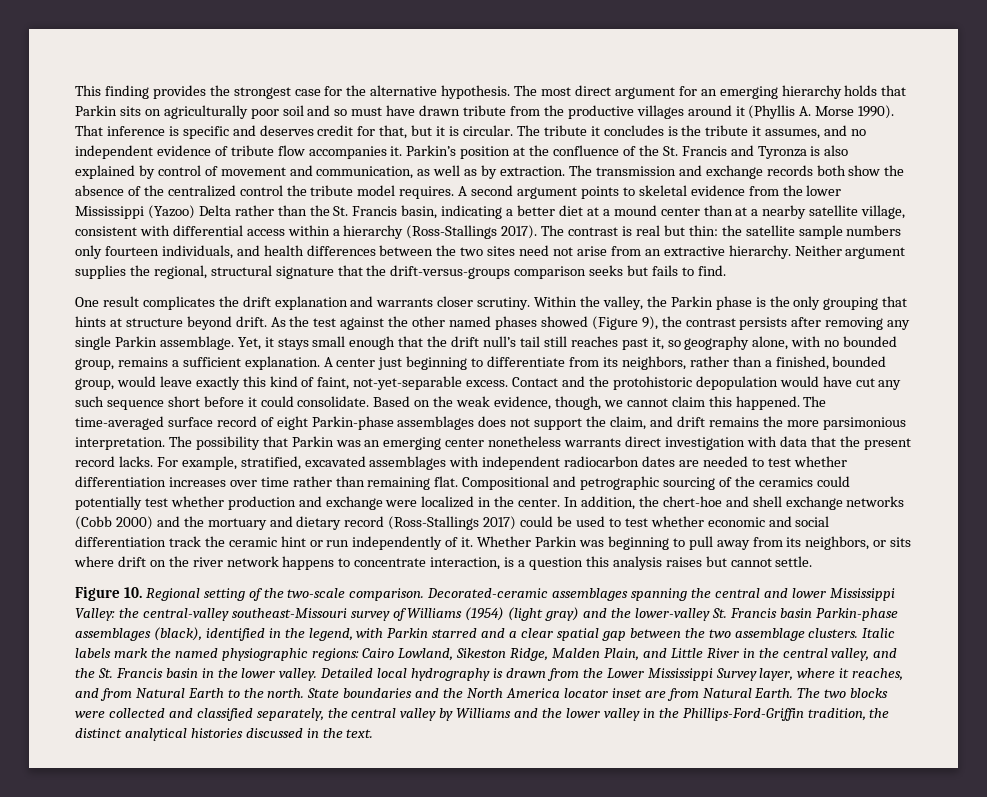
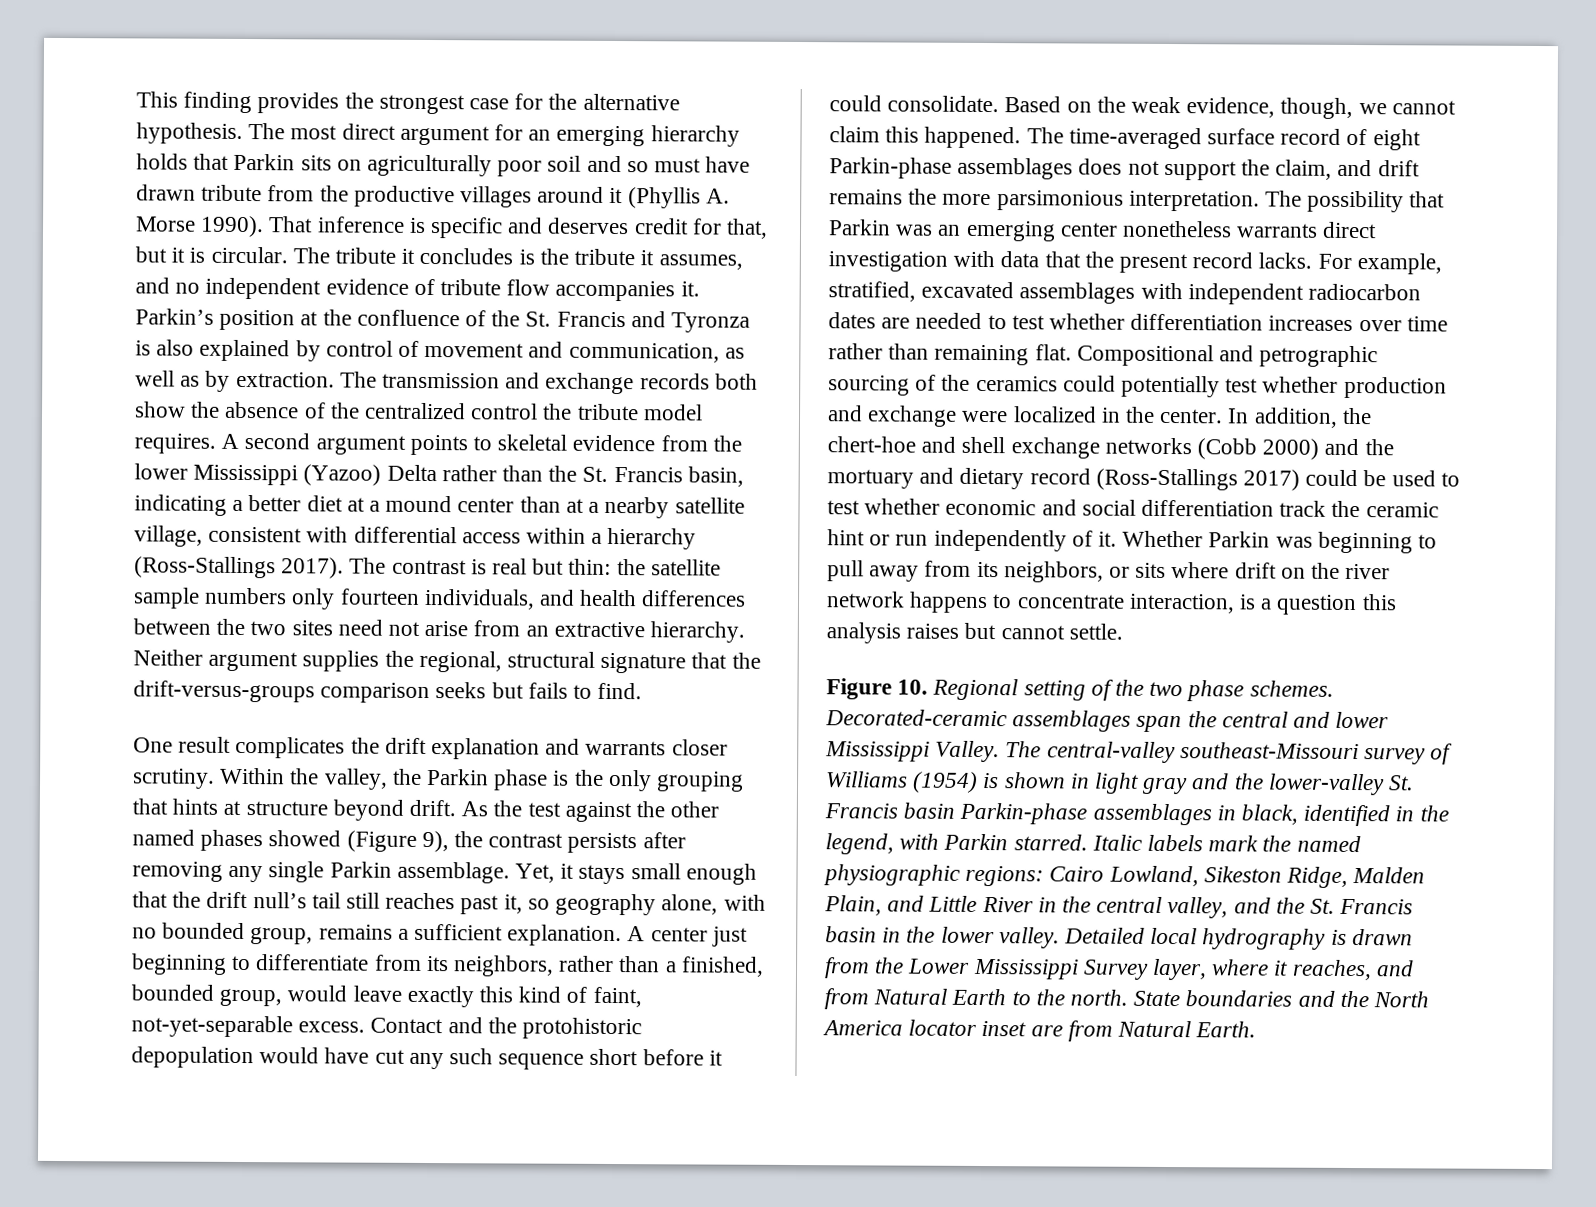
- Figure 10. Regional setting of the two-scale comparison.
+ Figure 10. Regional setting of the two phase schemes.
- Decorated-ceramic assemblages spanning the central and lower Mississippi Valley: the central-valley southeast-Missouri survey of Williams (1954) (light gray) and the lower-valley St. Francis basin Parkin-phase assemblages (black), identified in the legend, with Parkin starred and a clear spatial gap between the two assemblage clusters.
+ Decorated-ceramic assemblages span the central and lower Mississippi Valley. The central-valley southeast-Missouri survey of Williams (1954) is shown in light gray and the lower-valley St. Francis basin Parkin-phase assemblages in black, identified in the legend, with Parkin starred.
- The two blocks were collected and classified separately, the central valley by Williams and the lower valley in the Phillips-Ford-Griffin tradition, the distinct analytical histories discussed in the text.

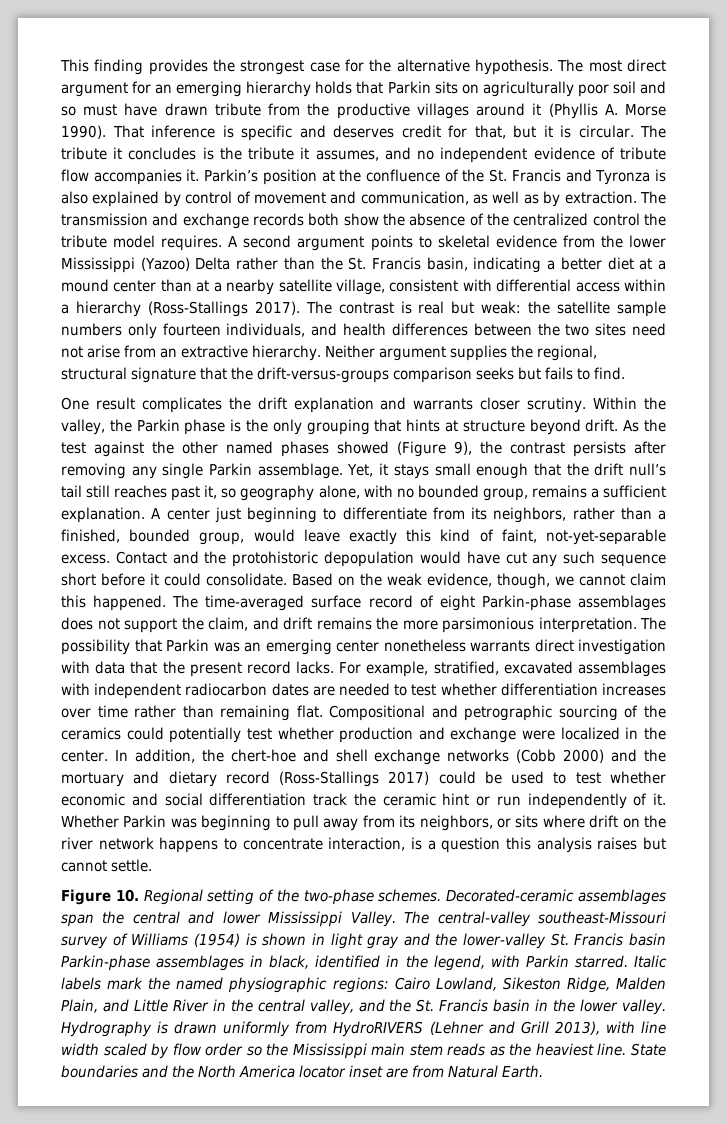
- The contrast is real but thin: the satellite sample numbers only fourteen individuals, and health differences between the two sites need not arise from an extractive hierarchy.
+ The contrast is real but weak: the satellite sample numbers only fourteen individuals, and health differences between the two sites need not arise from an extractive hierarchy.
- Figure 10. Regional setting of the two phase schemes.
+ Figure 10. Regional setting of the two-phase schemes.
- Detailed local hydrography is drawn from the Lower Mississippi Survey layer, where it reaches, and from Natural Earth to the north.
+ Hydrography is drawn uniformly from HydroRIVERS (Lehner and Grill 2013), with line width scaled by flow order so the Mississippi main stem reads as the heaviest line.

